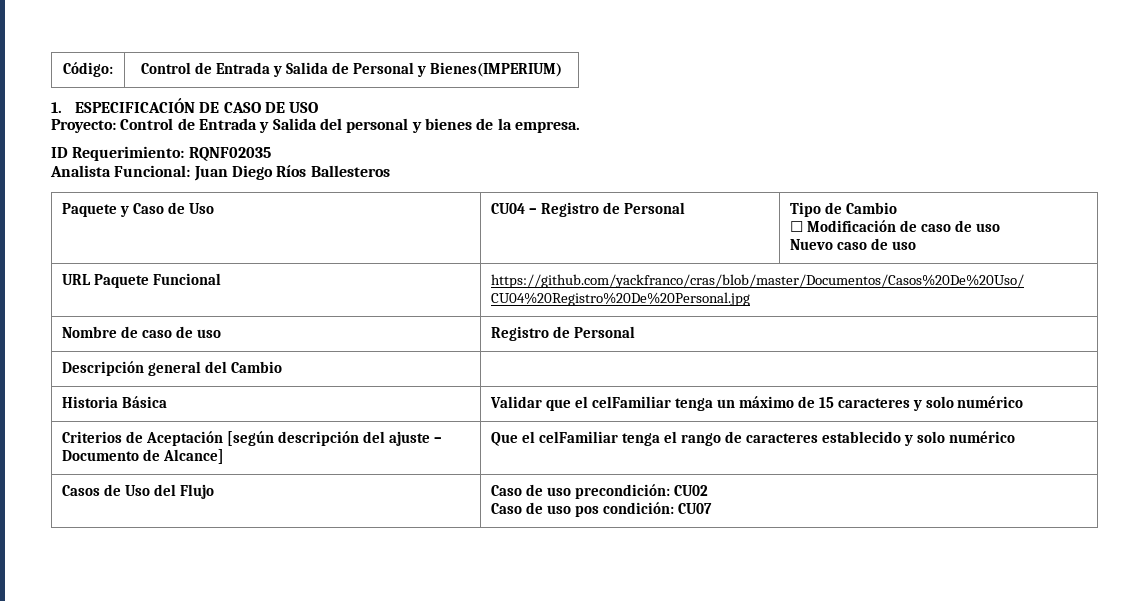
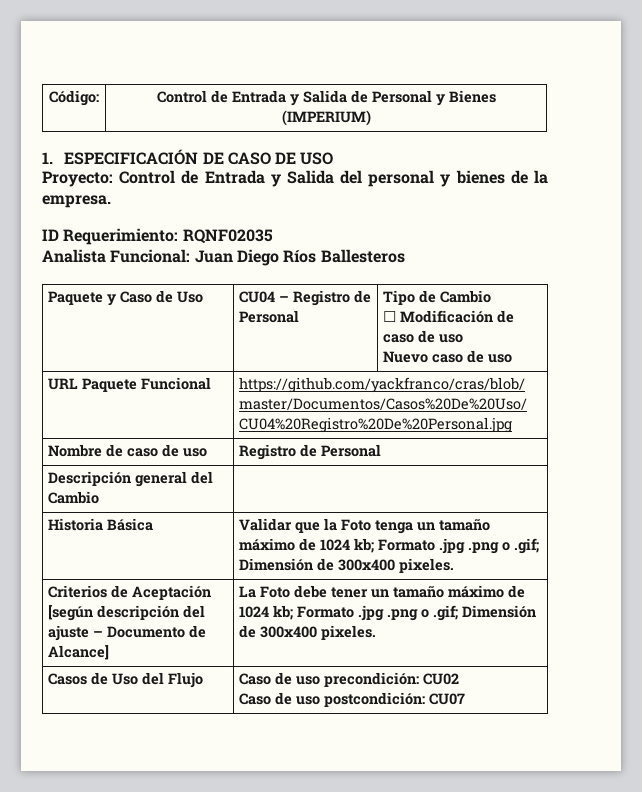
- Código: | Control de Entrada y Salida de Personal y Bienes(IMPERIUM)
+ Código: | Control de Entrada y Salida de Personal y Bienes (IMPERIUM)
- Historia Básica | Validar que el celFamiliar tenga un máximo de 15 caracteres y solo numérico
+ Historia Básica | Validar que la Foto tenga un tamaño máximo de 1024 kb; Formato .jpg .png o .gif; Dimensión de 300x400 pixeles.
- Criterios de Aceptación [según descripción del ajuste – Documento de Alcance] | Que el celFamiliar tenga el rango de caracteres establecido y solo numérico
+ Criterios de Aceptación [según descripción del ajuste – Documento de Alcance] | La Foto debe tener un tamaño máximo de 1024 kb; Formato .jpg .png o .gif; Dimensión de 300x400 pixeles.
  Casos de Uso del Flujo | Caso de uso precondición: CU02
- Caso de uso pos condición: CU07
+ Caso de uso postcondición: CU07

